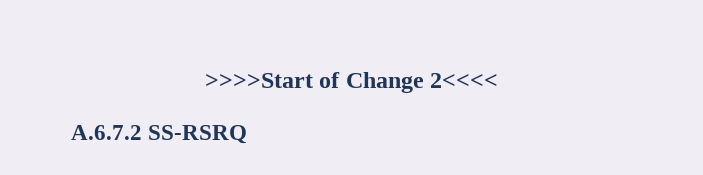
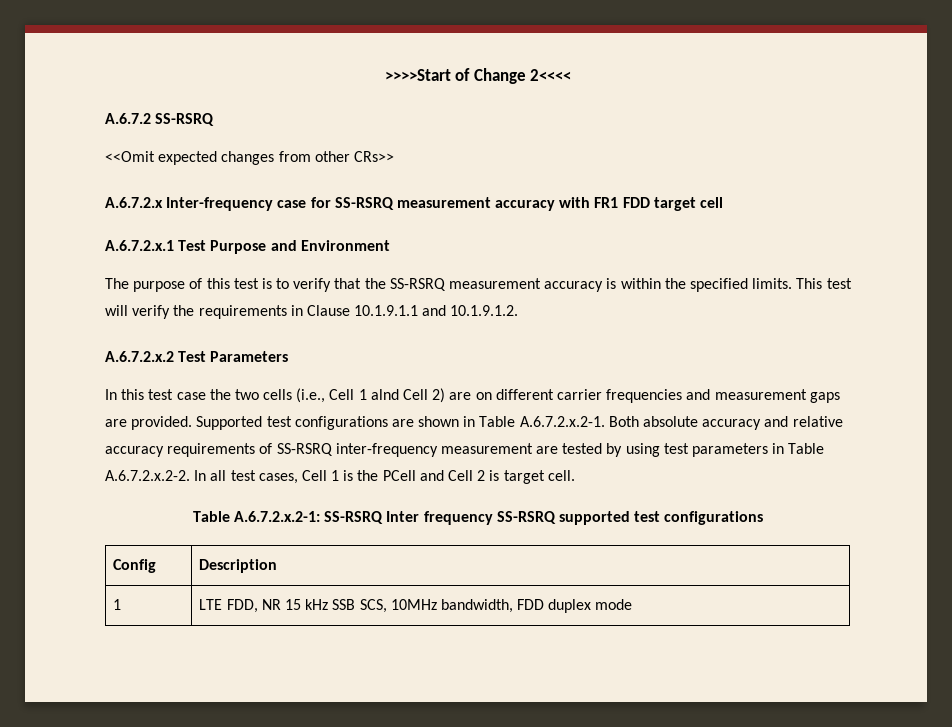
+ <<Omit expected changes from other CRs>>
+ A.6.7.2.x Inter-frequency case for SS-RSRQ measurement accuracy with FR1 FDD target cell
+ A.6.7.2.x.1 Test Purpose and Environment
+ The purpose of this test is to verify that the SS-RSRQ measurement accuracy is within the specified limits. This test will verify the requirements in Clause 10.1.9.1.1 and 10.1.9.1.2.
+ A.6.7.2.x.2 Test Parameters
+ In this test case the two cells (i.e., Cell 1 alnd Cell 2) are on different carrier frequencies and measurement gaps are provided. Supported test configurations are shown in Table A.6.7.2.x.2-1. Both absolute accuracy and relative accuracy requirements of SS-RSRQ inter-frequency measurement are tested by using test parameters in Table A.6.7.2.x.2-2. In all test cases, Cell 1 is the PCell and Cell 2 is target cell.
+ Table A.6.7.2.x.2-1: SS-RSRQ Inter frequency SS-RSRQ supported test configurations
+ Config | Description
+ 1 | LTE FDD, NR 15 kHz SSB SCS, 10MHz bandwidth, FDD duplex mode

